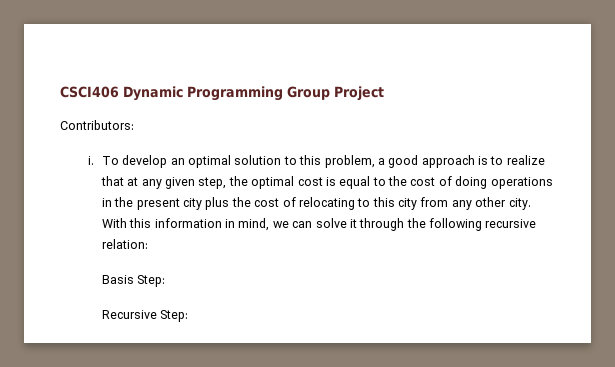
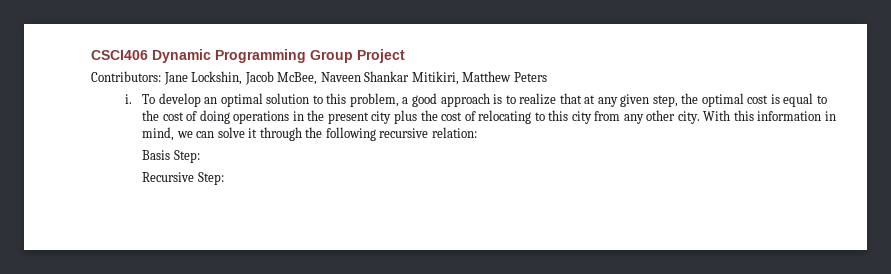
- Contributors:
+ Contributors: Jane Lockshin, Jacob McBee, Naveen Shankar Mitikiri, Matthew Peters

